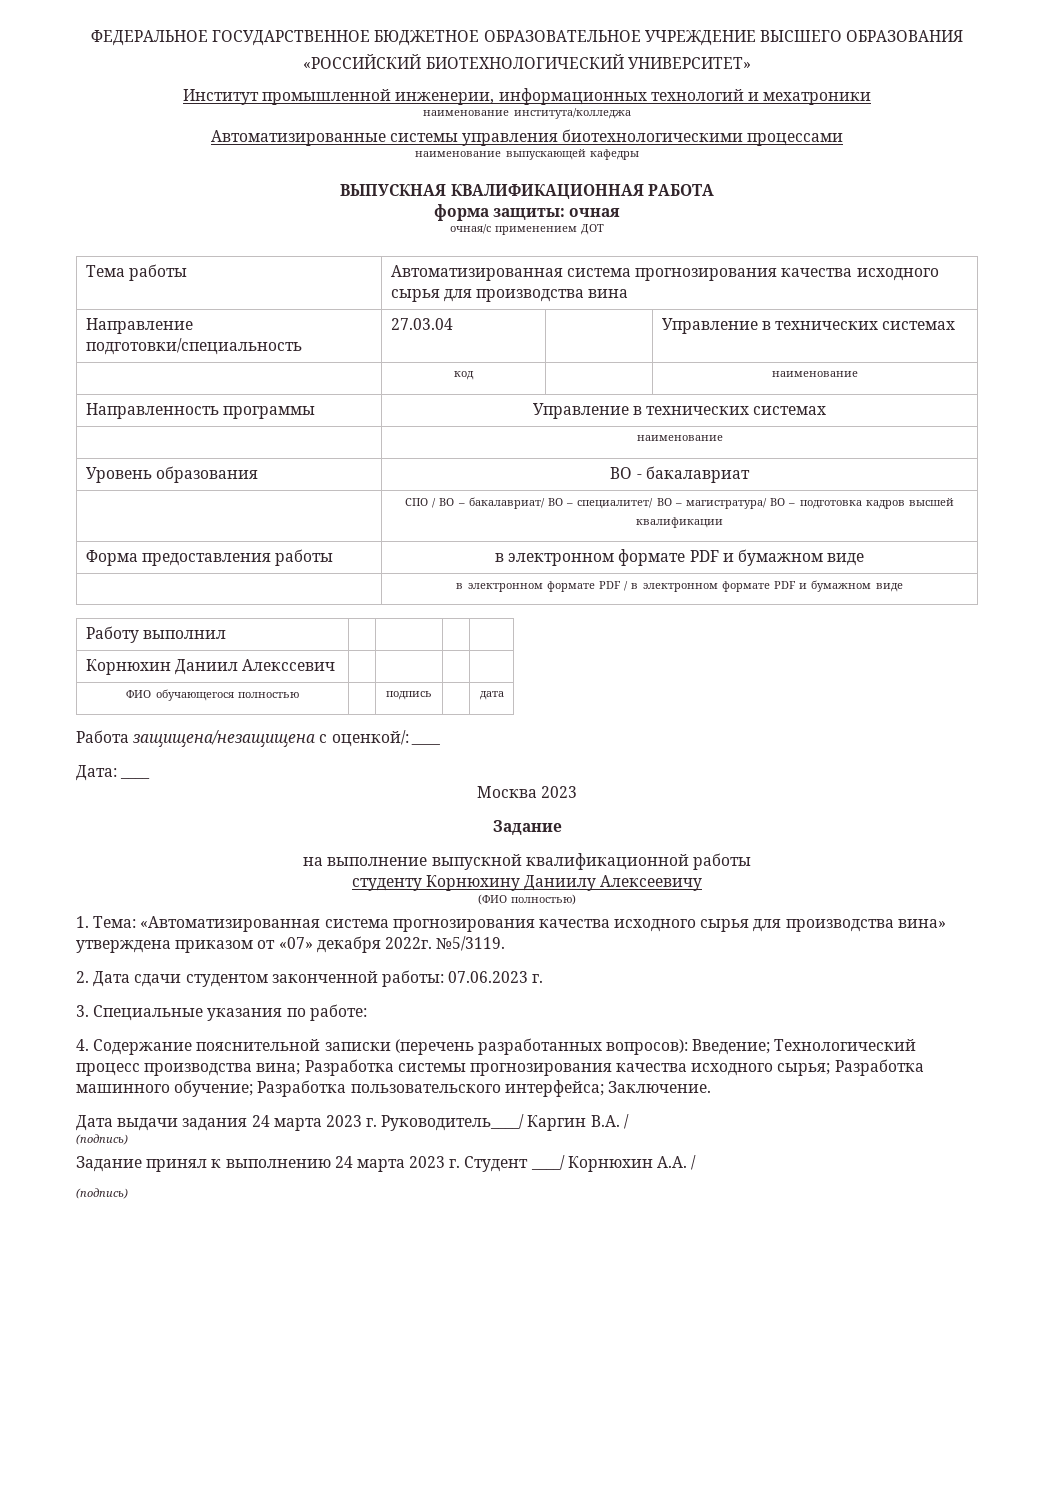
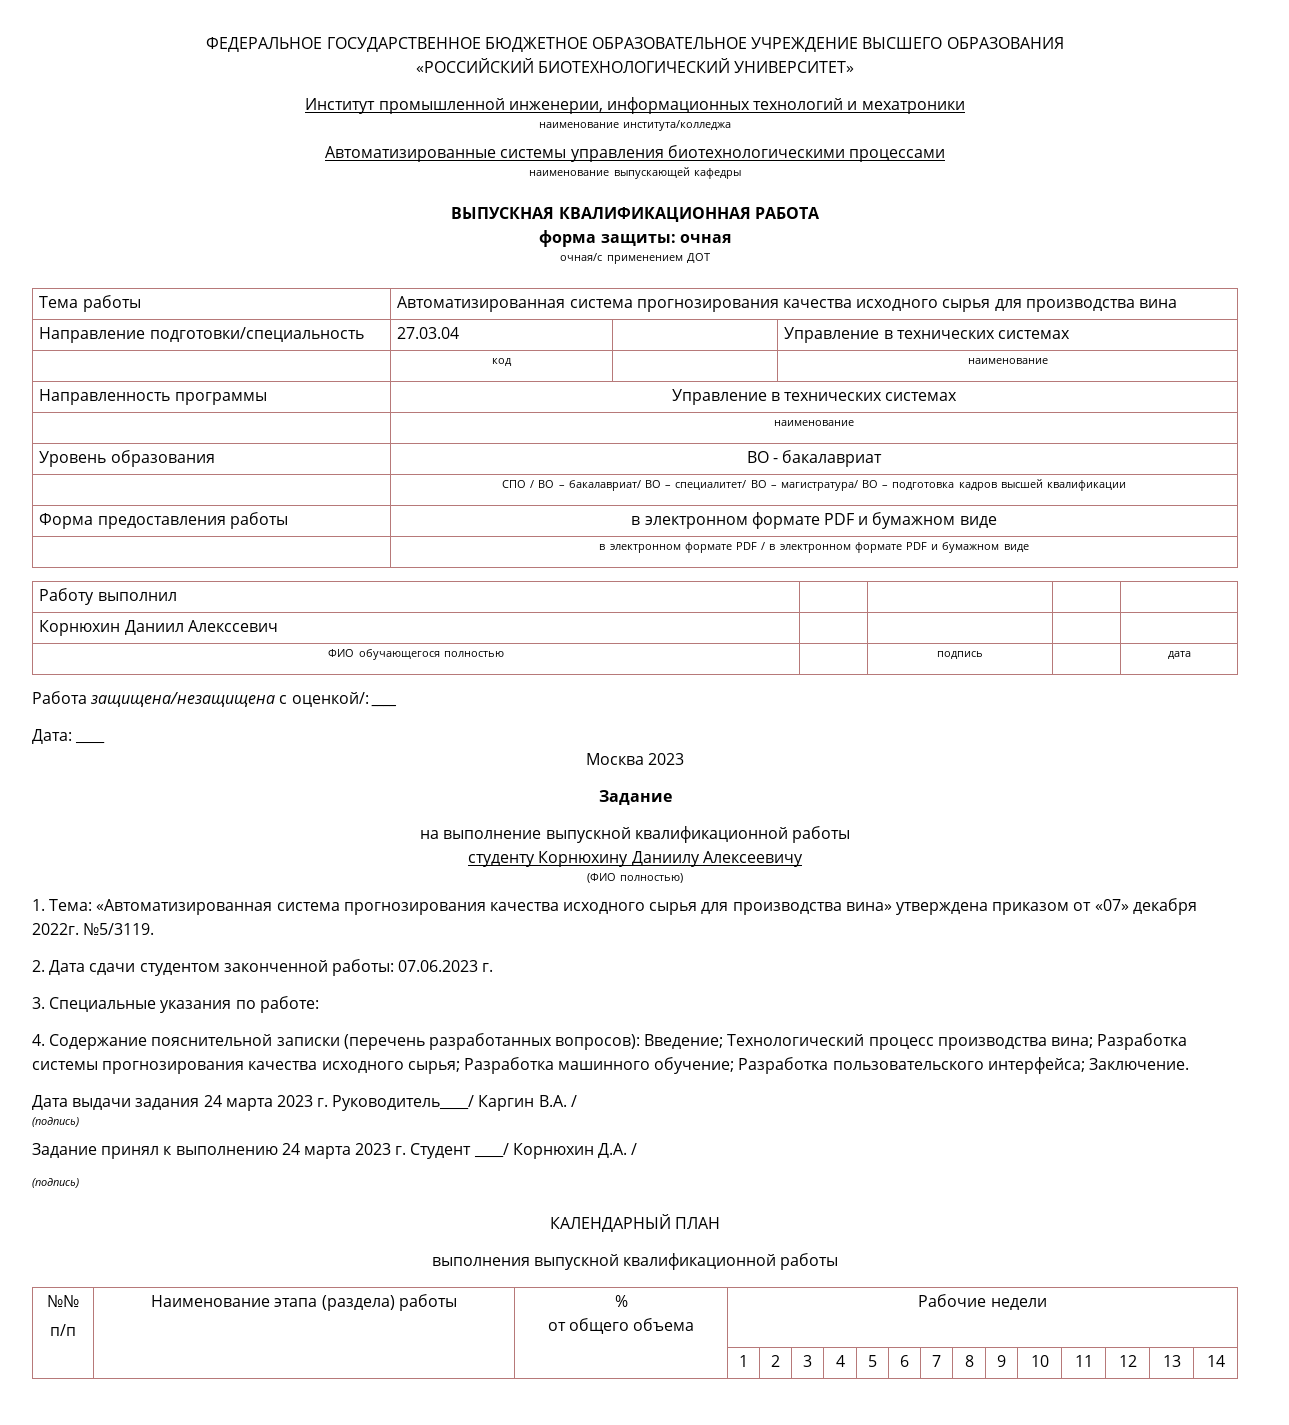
- Задание принял к выполнению 24 марта 2023 г. Студент ____/ Корнюхин А.А. /
+ Задание принял к выполнению 24 марта 2023 г. Студент ____/ Корнюхин Д.А. /
  (подпись)
+ КАЛЕНДАРНЫЙ ПЛАН
+ выполнения выпускной квалификационной работы
+ №№
+ п/п | Наименование этапа (раздела) работы | %
+ от общего объема | Рабочие недели
+ | | | 1 | 2 | 3 | 4 | 5 | 6 | 7 | 8 | 9 | 10 | 11 | 12 | 13 | 14

